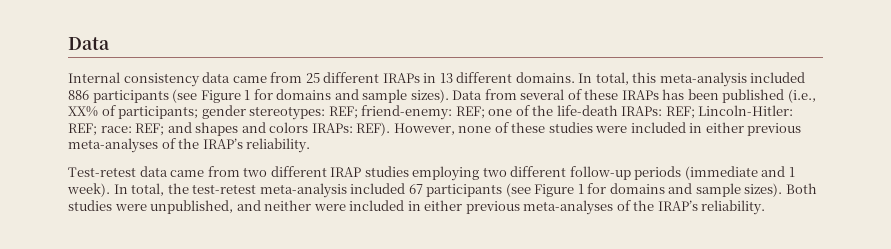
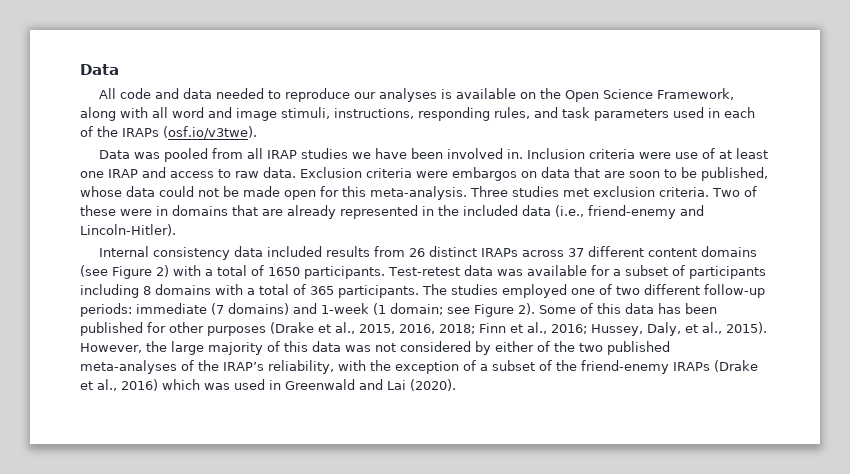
- Internal consistency data came from 25 different IRAPs in 13 different domains. In total, this meta-analysis included 886 participants (see Figure 1 for domains and sample sizes). Data from several of these IRAPs has been published (i.e., XX% of participants; gender stereotypes: REF; friend-enemy: REF; one of the life-death IRAPs: REF; Lincoln-Hitler: REF; race: REF; and shapes and colors IRAPs: REF). However, none of these studies were included in either previous meta-analyses of the IRAP’s reliability.
- Test-retest data came from two different IRAP studies employing two different follow-up periods (immediate and 1 week). In total, the test-retest meta-analysis included 67 participants (see Figure 1 for domains and sample sizes). Both studies were unpublished, and neither were included in either previous meta-analyses of the IRAP’s reliability.
+ All code and data needed to reproduce our analyses is available on the Open Science Framework, along with all word and image stimuli, instructions, responding rules, and task parameters used in each of the IRAPs (osf.io/v3twe).
+ Data was pooled from all IRAP studies we have been involved in. Inclusion criteria were use of at least one IRAP and access to raw data. Exclusion criteria were embargos on data that are soon to be published, whose data could not be made open for this meta-analysis. Three studies met exclusion criteria. Two of these were in domains that are already represented in the included data (i.e., friend-enemy and Lincoln-Hitler).
+ Internal consistency data included results from 26 distinct IRAPs across 37 different content domains (see Figure 2) with a total of 1650 participants. Test-retest data was available for a subset of participants including 8 domains with a total of 365 participants. The studies employed one of two different follow-up periods: immediate (7 domains) and 1-week (1 domain; see Figure 2). Some of this data has been published for other purposes (Drake et al., 2015, 2016, 2018; Finn et al., 2016; Hussey, Daly, et al., 2015). However, the large majority of this data was not considered by either of the two published meta-analyses of the IRAP’s reliability, with the exception of a subset of the friend-enemy IRAPs (Drake et al., 2016) which was used in Greenwald and Lai (2020).

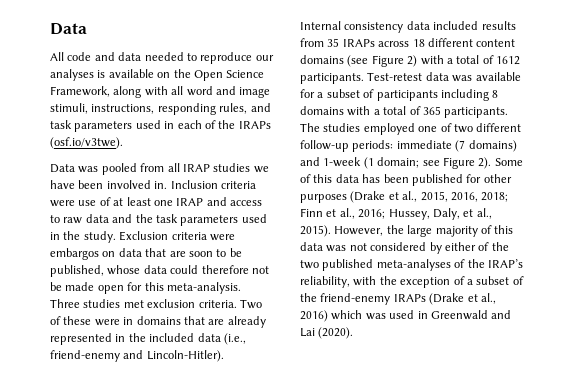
- Inclusion criteria were use of at least one IRAP and access to raw data.
+ Inclusion criteria were use of at least one IRAP and access to raw data and the task parameters used in the study.
- Exclusion criteria were embargos on data that are soon to be published, whose data could not be made open for this meta-analysis.
+ Exclusion criteria were embargos on data that are soon to be published, whose data could therefore not be made open for this meta-analysis.
- Internal consistency data included results from 26 distinct IRAPs across 37 different content domains (see Figure 2) with a total of 1650 participants.
+ Internal consistency data included results from 35 IRAPs across 18 different content domains (see Figure 2) with a total of 1612 participants.

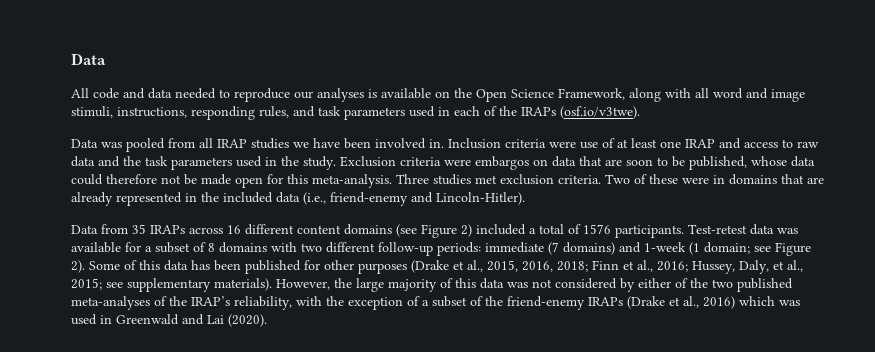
- Internal consistency data included results from 35 IRAPs across 18 different content domains (see Figure 2) with a total of 1612 participants.
+ Data from 35 IRAPs across 16 different content domains (see Figure 2) included a total of 1576 participants.
- Test-retest data was available for a subset of participants including 8 domains with a total of 365 participants. The studies employed one of two different follow-up periods: immediate (7 domains) and 1-week (1 domain; see Figure 2).
+ Test-retest data was available for a subset of 8 domains with two different follow-up periods: immediate (7 domains) and 1-week (1 domain; see Figure 2).
- Some of this data has been published for other purposes (Drake et al., 2015, 2016, 2018; Finn et al., 2016; Hussey, Daly, et al., 2015).
+ Some of this data has been published for other purposes (Drake et al., 2015, 2016, 2018; Finn et al., 2016; Hussey, Daly, et al., 2015; see supplementary materials).

